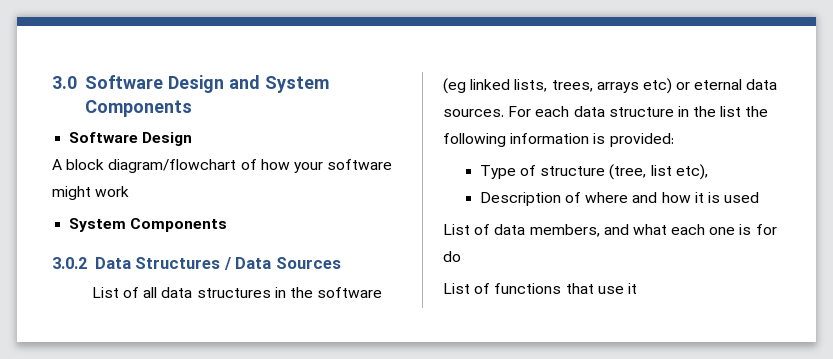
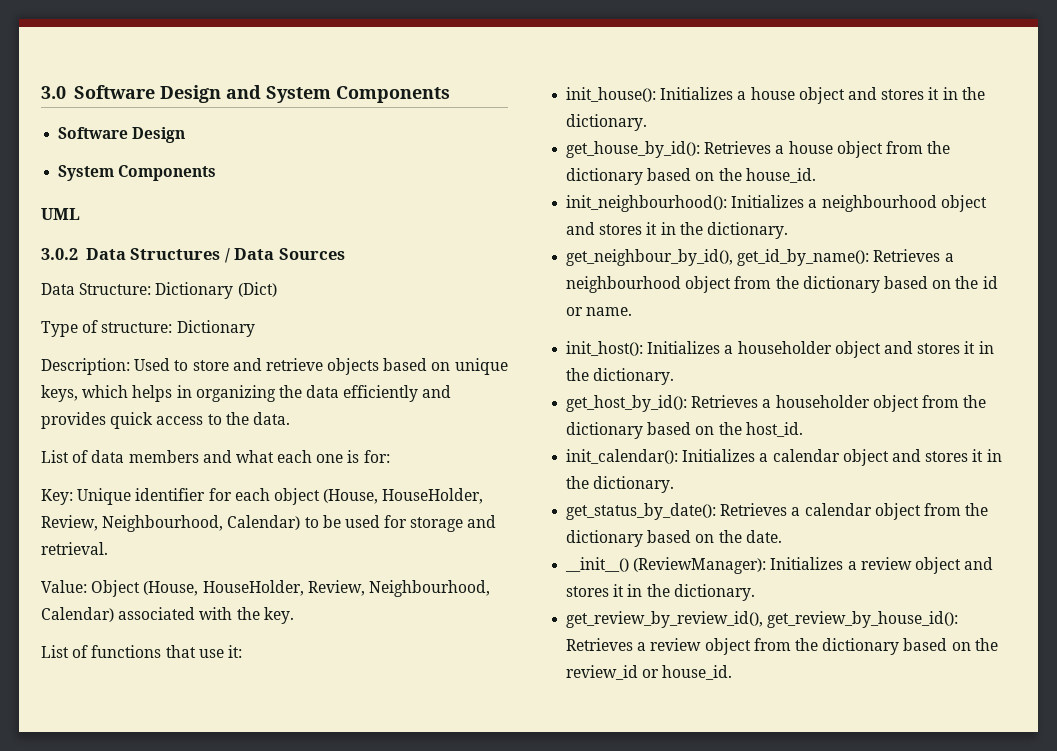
  3.0 Software Design and System Components
  Software Design
- A block diagram/flowchart of how your software might work
  System Components
+ UML
- List of all data structures in the software (eg linked lists, trees, arrays etc) or eternal data sources. For each data structure in the list the following information is provided:
- Type of structure (tree, list etc),
- Description of where and how it is used
+ Data Structure: Dictionary (Dict)
+ Type of structure: Dictionary
+ Description: Used to store and retrieve objects based on unique keys, which helps in organizing the data efficiently and provides quick access to the data.
- List of data members, and what each one is for do
+ List of data members and what each one is for:
+ Key: Unique identifier for each object (House, HouseHolder, Review, Neighbourhood, Calendar) to be used for storage and retrieval.
+ Value: Object (House, HouseHolder, Review, Neighbourhood, Calendar) associated with the key.
- List of functions that use it
+ List of functions that use it:
+ init_house(): Initializes a house object and stores it in the dictionary.
+ get_house_by_id(): Retrieves a house object from the dictionary based on the house_id.
+ init_neighbourhood(): Initializes a neighbourhood object and stores it in the dictionary.
+ get_neighbour_by_id(), get_id_by_name(): Retrieves a neighbourhood object from the dictionary based on the id or name.
+ init_host(): Initializes a householder object and stores it in the dictionary.
+ get_host_by_id(): Retrieves a householder object from the dictionary based on the host_id.
+ init_calendar(): Initializes a calendar object and stores it in the dictionary.
+ get_status_by_date(): Retrieves a calendar object from the dictionary based on the date.
+ __init__() (ReviewManager): Initializes a review object and stores it in the dictionary.
+ get_review_by_review_id(), get_review_by_house_id(): Retrieves a review object from the dictionary based on the review_id or house_id.

